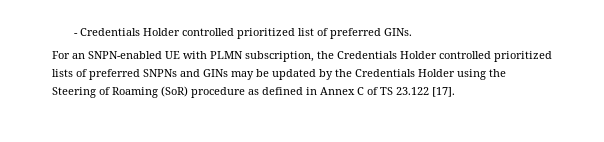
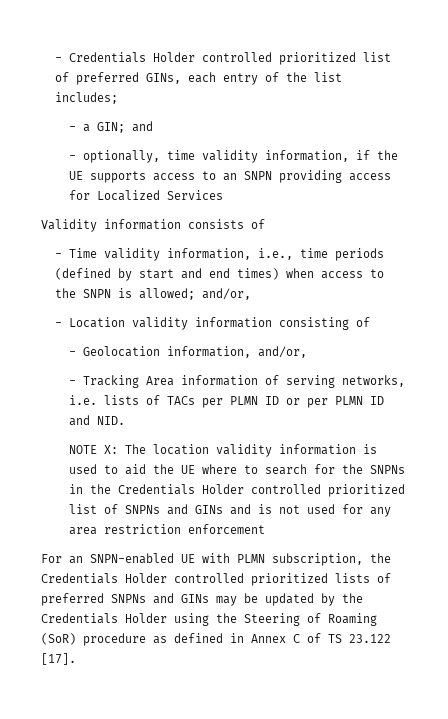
- - Credentials Holder controlled prioritized list of preferred GINs.
+ - Credentials Holder controlled prioritized list of preferred GINs, each entry of the list includes;
+ - a GIN; and
+ - optionally, time validity information, if the UE supports access to an SNPN providing access for Localized Services
+ Validity information consists of
+ - Time validity information, i.e., time periods (defined by start and end times) when access to the SNPN is allowed; and/or,
+ - Location validity information consisting of
+ - Geolocation information, and/or,
+ - Tracking Area information of serving networks, i.e. lists of TACs per PLMN ID or per PLMN ID and NID.
+ NOTE X: The location validity information is used to aid the UE where to search for the SNPNs in the Credentials Holder controlled prioritized list of SNPNs and GINs and is not used for any area restriction enforcement

